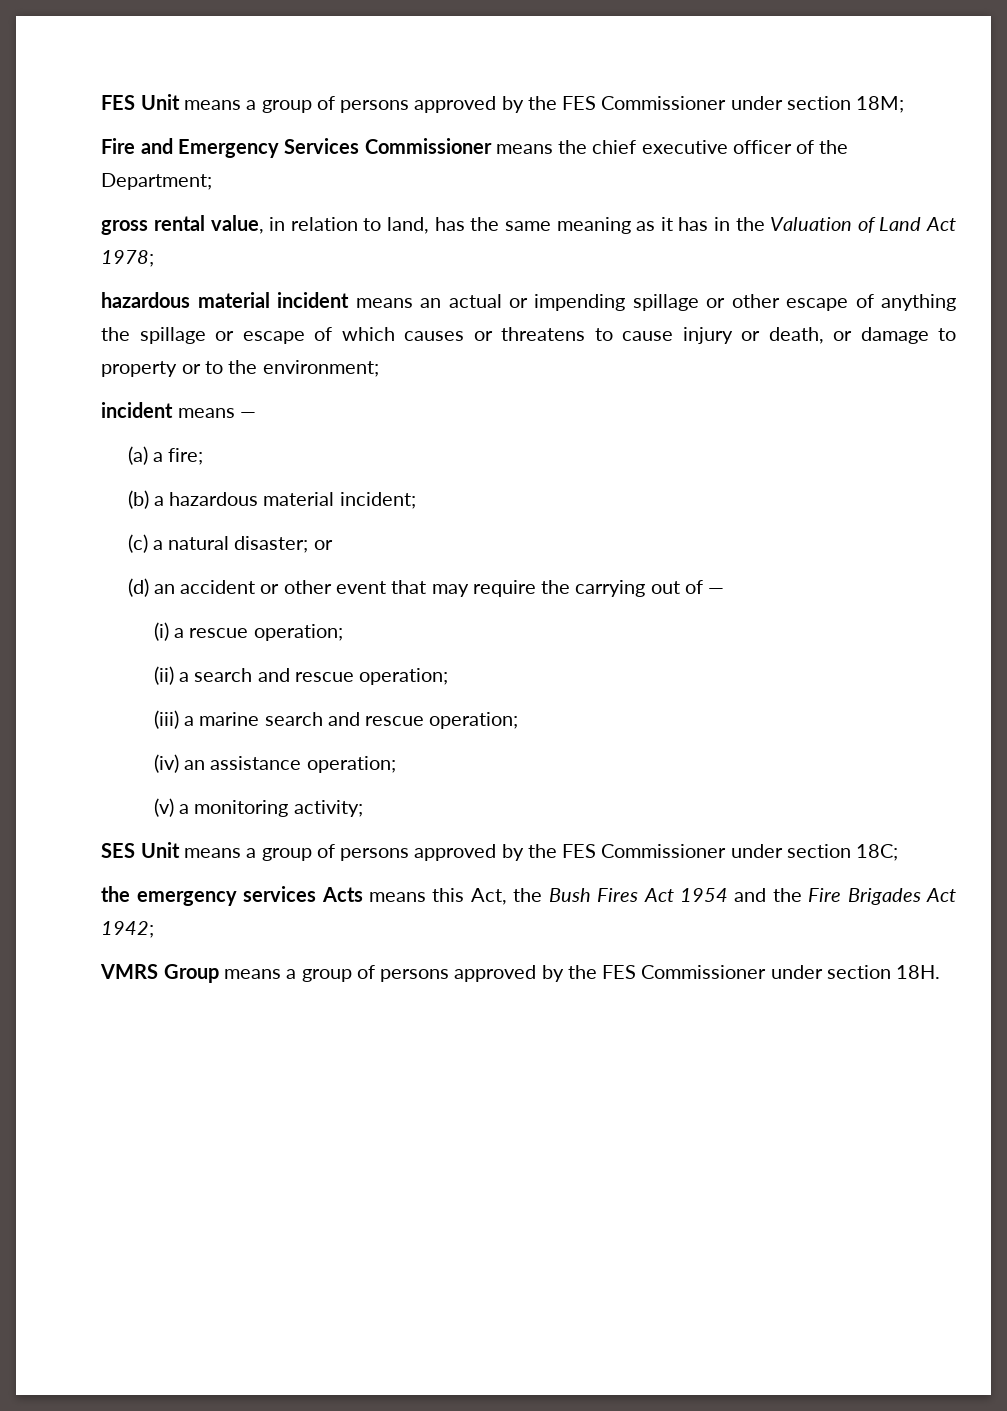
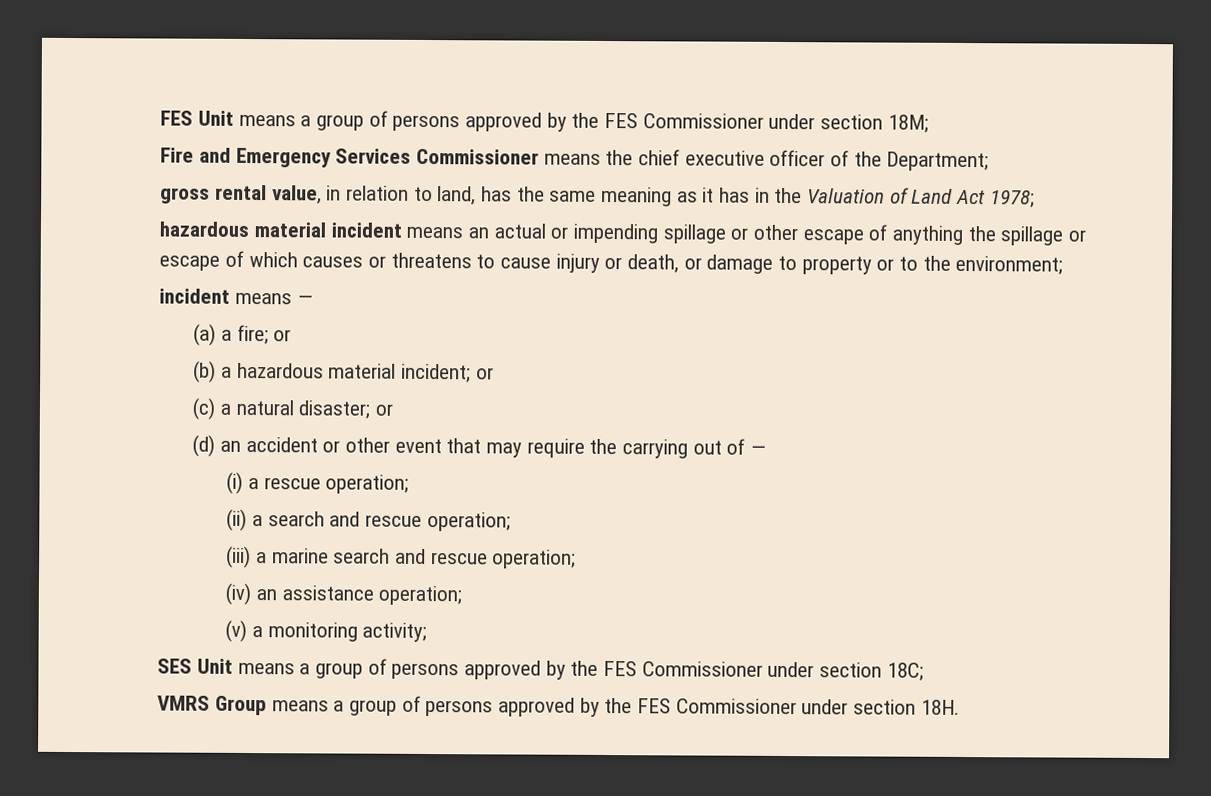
- (a) a fire;
+ (a) a fire; or
- (b) a hazardous material incident;
+ (b) a hazardous material incident; or
- the emergency services Acts means this Act, the Bush Fires Act 1954 and the Fire Brigades Act 1942;

